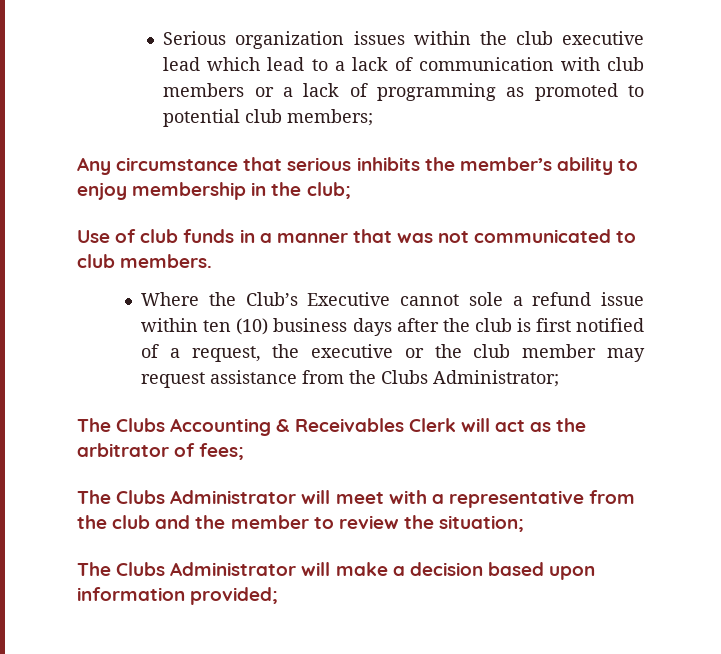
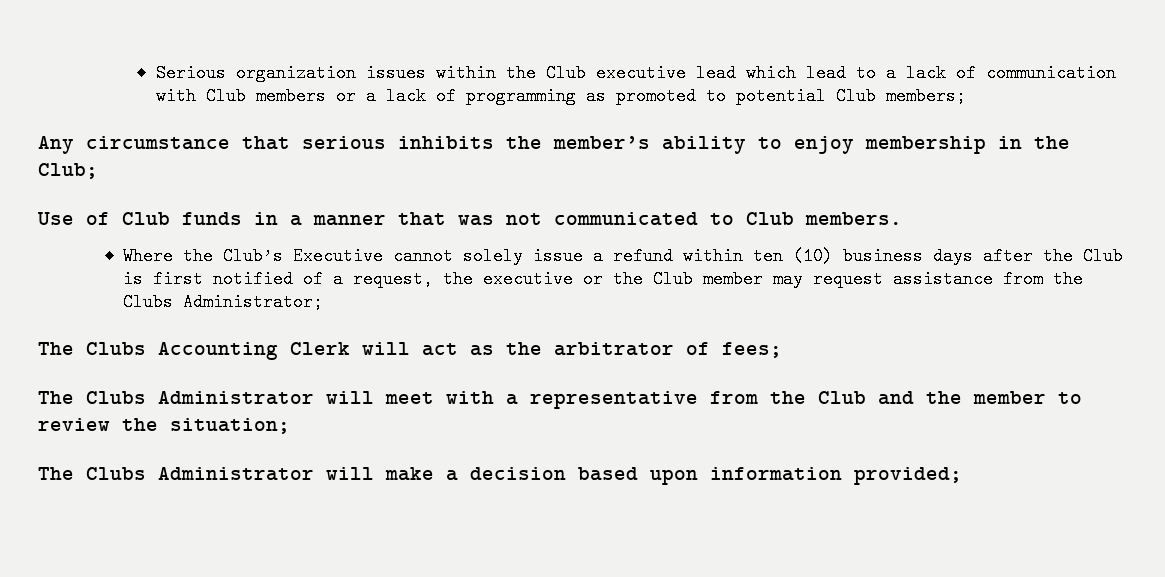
- Serious organization issues within the club executive lead which lead to a lack of communication with club members or a lack of programming as promoted to potential club members;
+ Serious organization issues within the Club executive lead which lead to a lack of communication with Club members or a lack of programming as promoted to potential Club members;
- Any circumstance that serious inhibits the member’s ability to enjoy membership in the club;
+ Any circumstance that serious inhibits the member’s ability to enjoy membership in the Club;
- Use of club funds in a manner that was not communicated to club members.
+ Use of Club funds in a manner that was not communicated to Club members.
- Where the Club’s Executive cannot sole a refund issue within ten (10) business days after the club is first notified of a request, the executive or the club member may request assistance from the Clubs Administrator;
+ Where the Club’s Executive cannot solely issue a refund within ten (10) business days after the Club is first notified of a request, the executive or the Club member may request assistance from the Clubs Administrator;
- The Clubs Accounting & Receivables Clerk will act as the arbitrator of fees;
+ The Clubs Accounting Clerk will act as the arbitrator of fees;
- The Clubs Administrator will meet with a representative from the club and the member to review the situation;
+ The Clubs Administrator will meet with a representative from the Club and the member to review the situation;

